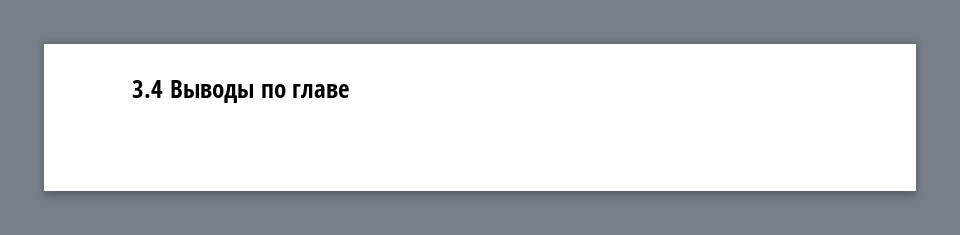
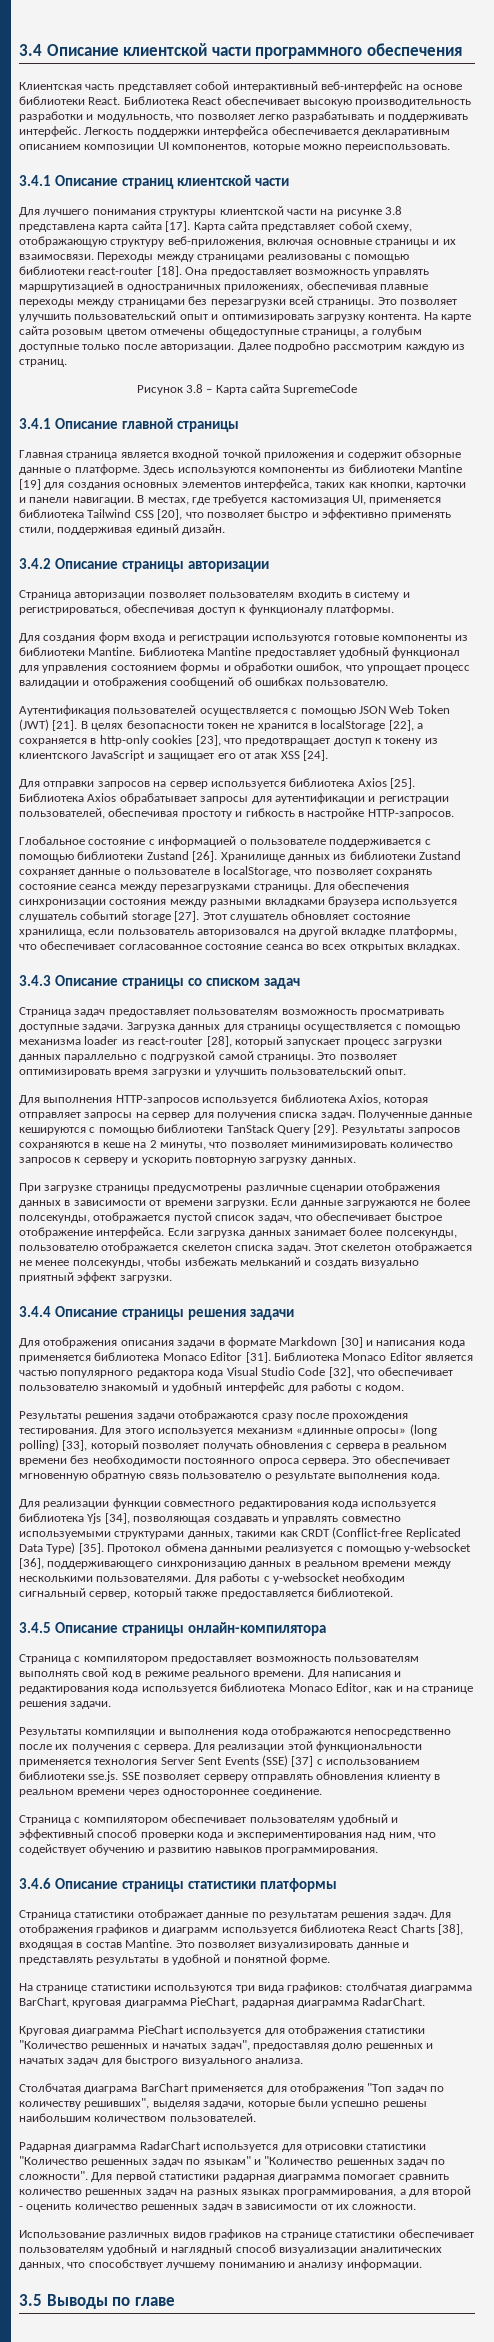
- 3.4 Выводы по главе
+ 3.4 Описание клиентской части программного обеспечения
+ Клиентская часть представляет собой интерактивный веб-интерфейс на основе библиотеки React. Библиотека React обеспечивает высокую производительность разработки и модульность, что позволяет легко разрабатывать и поддерживать интерфейс. Легкость поддержки интерфейса обеспечивается декларативным описанием композиции UI компонентов, которые можно переиспользовать.
+ 3.4.1 Описание страниц клиентской части
+ Для лучшего понимания структуры клиентской части на рисунке 3.8 представлена карта сайта [17]. Карта сайта представляет собой схему, отображающую структуру веб-приложения, включая основные страницы и их взаимосвязи. Переходы между страницами реализованы с помощью библиотеки react-router [18]. Она предоставляет возможность управлять маршрутизацией в одностраничных приложениях, обеспечивая плавные переходы между страницами без перезагрузки всей страницы. Это позволяет улучшить пользовательский опыт и оптимизировать загрузку контента. На карте сайта розовым цветом отмечены общедоступные страницы, а голубым доступные только после авторизации. Далее подробно рассмотрим каждую из страниц.
+ Рисунок 3.8 – Карта сайта SupremeCode
+ 3.4.1 Описание главной страницы
+ Главная страница является входной точкой приложения и содержит обзорные данные о платформе. Здесь используются компоненты из библиотеки Mantine [19] для создания основных элементов интерфейса, таких как кнопки, карточки и панели навигации. В местах, где требуется кастомизация UI, применяется библиотека Tailwind CSS [20], что позволяет быстро и эффективно применять стили, поддерживая единый дизайн.
+ 3.4.2 Описание страницы авторизации
+ Страница авторизации позволяет пользователям входить в систему и регистрироваться, обеспечивая доступ к функционалу платформы.
+ Для создания форм входа и регистрации используются готовые компоненты из библиотеки Mantine. Библиотека Mantine предоставляет удобный функционал для управления состоянием формы и обработки ошибок, что упрощает процесс валидации и отображения сообщений об ошибках пользователю.
+ Аутентификация пользователей осуществляется с помощью JSON Web Token (JWT) [21]. В целях безопасности токен не хранится в localStorage [22], а сохраняется в http-only cookies [23], что предотвращает доступ к токену из клиентского JavaScript и защищает его от атак XSS [24].
+ Для отправки запросов на сервер используется библиотека Axios [25]. Библиотека Axios обрабатывает запросы для аутентификации и регистрации пользователей, обеспечивая простоту и гибкость в настройке HTTP-запросов.
+ Глобальное состояние с информацией о пользователе поддерживается с помощью библиотеки Zustand [26]. Хранилище данных из библиотеки Zustand сохраняет данные о пользователе в localStorage, что позволяет сохранять состояние сеанса между перезагрузками страницы. Для обеспечения синхронизации состояния между разными вкладками браузера используется слушатель событий storage [27]. Этот слушатель обновляет состояние хранилища, если пользователь авторизовался на другой вкладке платформы, что обеспечивает согласованное состояние сеанса во всех открытых вкладках.
+ 3.4.3 Описание страницы со списком задач
+ Страница задач предоставляет пользователям возможность просматривать доступные задачи. Загрузка данных для страницы осуществляется с помощью механизма loader из react-router [28], который запускает процесс загрузки данных параллельно с подгрузкой самой страницы. Это позволяет оптимизировать время загрузки и улучшить пользовательский опыт.
+ Для выполнения HTTP-запросов используется библиотека Axios, которая отправляет запросы на сервер для получения списка задач. Полученные данные кешируются с помощью библиотеки TanStack Query [29]. Результаты запросов сохраняются в кеше на 2 минуты, что позволяет минимизировать количество запросов к серверу и ускорить повторную загрузку данных.
+ При загрузке страницы предусмотрены различные сценарии отображения данных в зависимости от времени загрузки. Если данные загружаются не более полсекунды, отображается пустой список задач, что обеспечивает быстрое отображение интерфейса. Если загрузка данных занимает более полсекунды, пользователю отображается скелетон списка задач. Этот скелетон отображается не менее полсекунды, чтобы избежать мельканий и создать визуально приятный эффект загрузки.
+ 3.4.4 Описание страницы решения задачи
+ Для отображения описания задачи в формате Markdown [30] и написания кода применяется библиотека Monaco Editor [31]. Библиотека Monaco Editor является частью популярного редактора кода Visual Studio Code [32], что обеспечивает пользователю знакомый и удобный интерфейс для работы с кодом.
+ Результаты решения задачи отображаются сразу после прохождения тестирования. Для этого используется механизм «длинные опросы» (long polling) [33], который позволяет получать обновления с сервера в реальном времени без необходимости постоянного опроса сервера. Это обеспечивает мгновенную обратную связь пользователю о результате выполнения кода.
+ Для реализации функции совместного редактирования кода используется библиотека Yjs [34], позволяющая создавать и управлять совместно используемыми структурами данных, такими как CRDT (Conflict-free Replicated Data Type) [35]. Протокол обмена данными реализуется с помощью y-websocket [36], поддерживающего синхронизацию данных в реальном времени между несколькими пользователями. Для работы с y-websocket необходим сигнальный сервер, который также предоставляется библиотекой.
+ 3.4.5 Описание страницы онлайн-компилятора
+ Страница с компилятором предоставляет возможность пользователям выполнять свой код в режиме реального времени. Для написания и редактирования кода используется библиотека Monaco Editor, как и на странице решения задачи.
+ Результаты компиляции и выполнения кода отображаются непосредственно после их получения с сервера. Для реализации этой функциональности применяется технология Server Sent Events (SSE) [37] с использованием библиотеки sse.js. SSE позволяет серверу отправлять обновления клиенту в реальном времени через одностороннее соединение.
+ Страница с компилятором обеспечивает пользователям удобный и эффективный способ проверки кода и экспериментирования над ним, что содействует обучению и развитию навыков программирования.
+ 3.4.6 Описание страницы статистики платформы
+ Страница статистики отображает данные по результатам решения задач. Для отображения графиков и диаграмм используется библиотека React Charts [38], входящая в состав Mantine. Это позволяет визуализировать данные и представлять результаты в удобной и понятной форме.
+ На странице статистики используются три вида графиков: столбчатая диаграмма BarChart, круговая диаграмма PieChart, радарная диаграмма RadarChart.
+ Круговая диаграмма PieChart используется для отображения статистики "Количество решенных и начатых задач", предоставляя долю решенных и начатых задач для быстрого визуального анализа.
+ Столбчатая диаграма BarChart применяется для отображения "Топ задач по количеству решивших", выделяя задачи, которые были успешно решены наибольшим количеством пользователей.
+ Радарная диаграмма RadarChart используется для отрисовки статистики "Количество решенных задач по языкам" и "Количество решенных задач по сложности". Для первой статистики радарная диаграмма помогает сравнить количество решенных задач на разных языках программирования, а для второй - оценить количество решенных задач в зависимости от их сложности.
+ Использование различных видов графиков на странице статистики обеспечивает пользователям удобный и наглядный способ визуализации аналитических данных, что способствует лучшему пониманию и анализу информации.
+ 3.5 Выводы по главе

